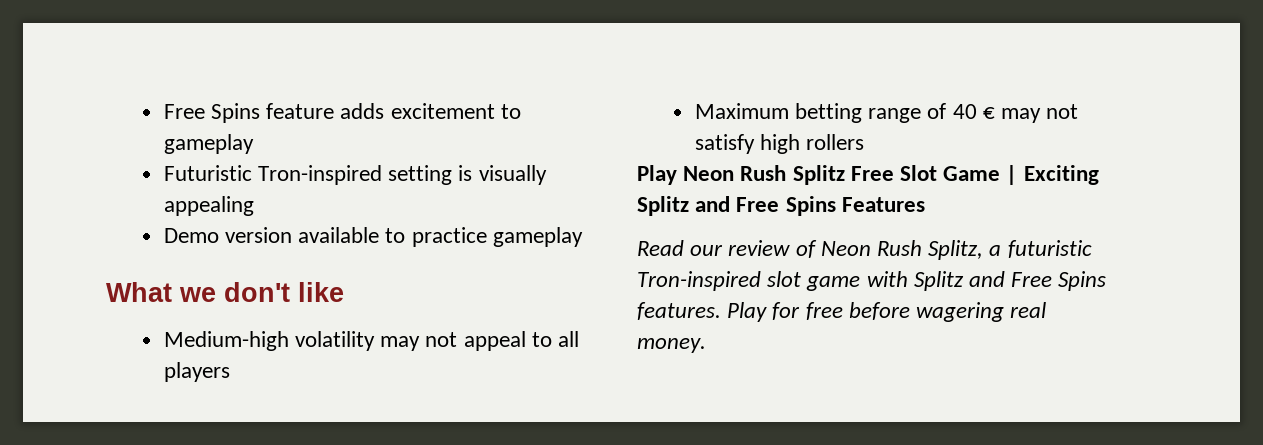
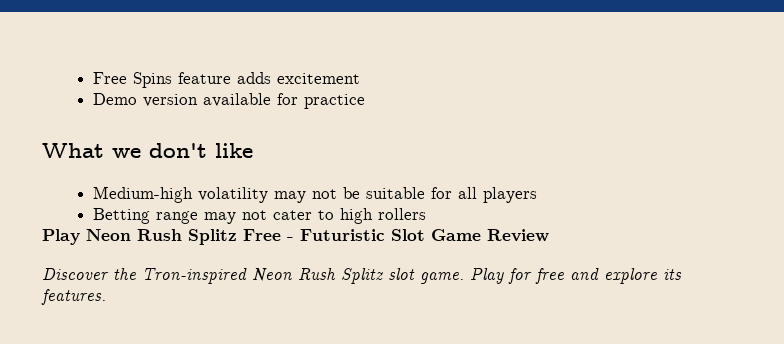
- Free Spins feature adds excitement to gameplay
- Futuristic Tron-inspired setting is visually appealing
+ Free Spins feature adds excitement
- Demo version available to practice gameplay
+ Demo version available for practice
- Medium-high volatility may not appeal to all players
+ Medium-high volatility may not be suitable for all players
- Maximum betting range of 40 € may not satisfy high rollers
+ Betting range may not cater to high rollers
- Play Neon Rush Splitz Free Slot Game | Exciting Splitz and Free Spins Features
- Read our review of Neon Rush Splitz, a futuristic Tron-inspired slot game with Splitz and Free Spins features. Play for free before wagering real money.
+ Play Neon Rush Splitz Free - Futuristic Slot Game Review
+ Discover the Tron-inspired Neon Rush Splitz slot game. Play for free and explore its features.

